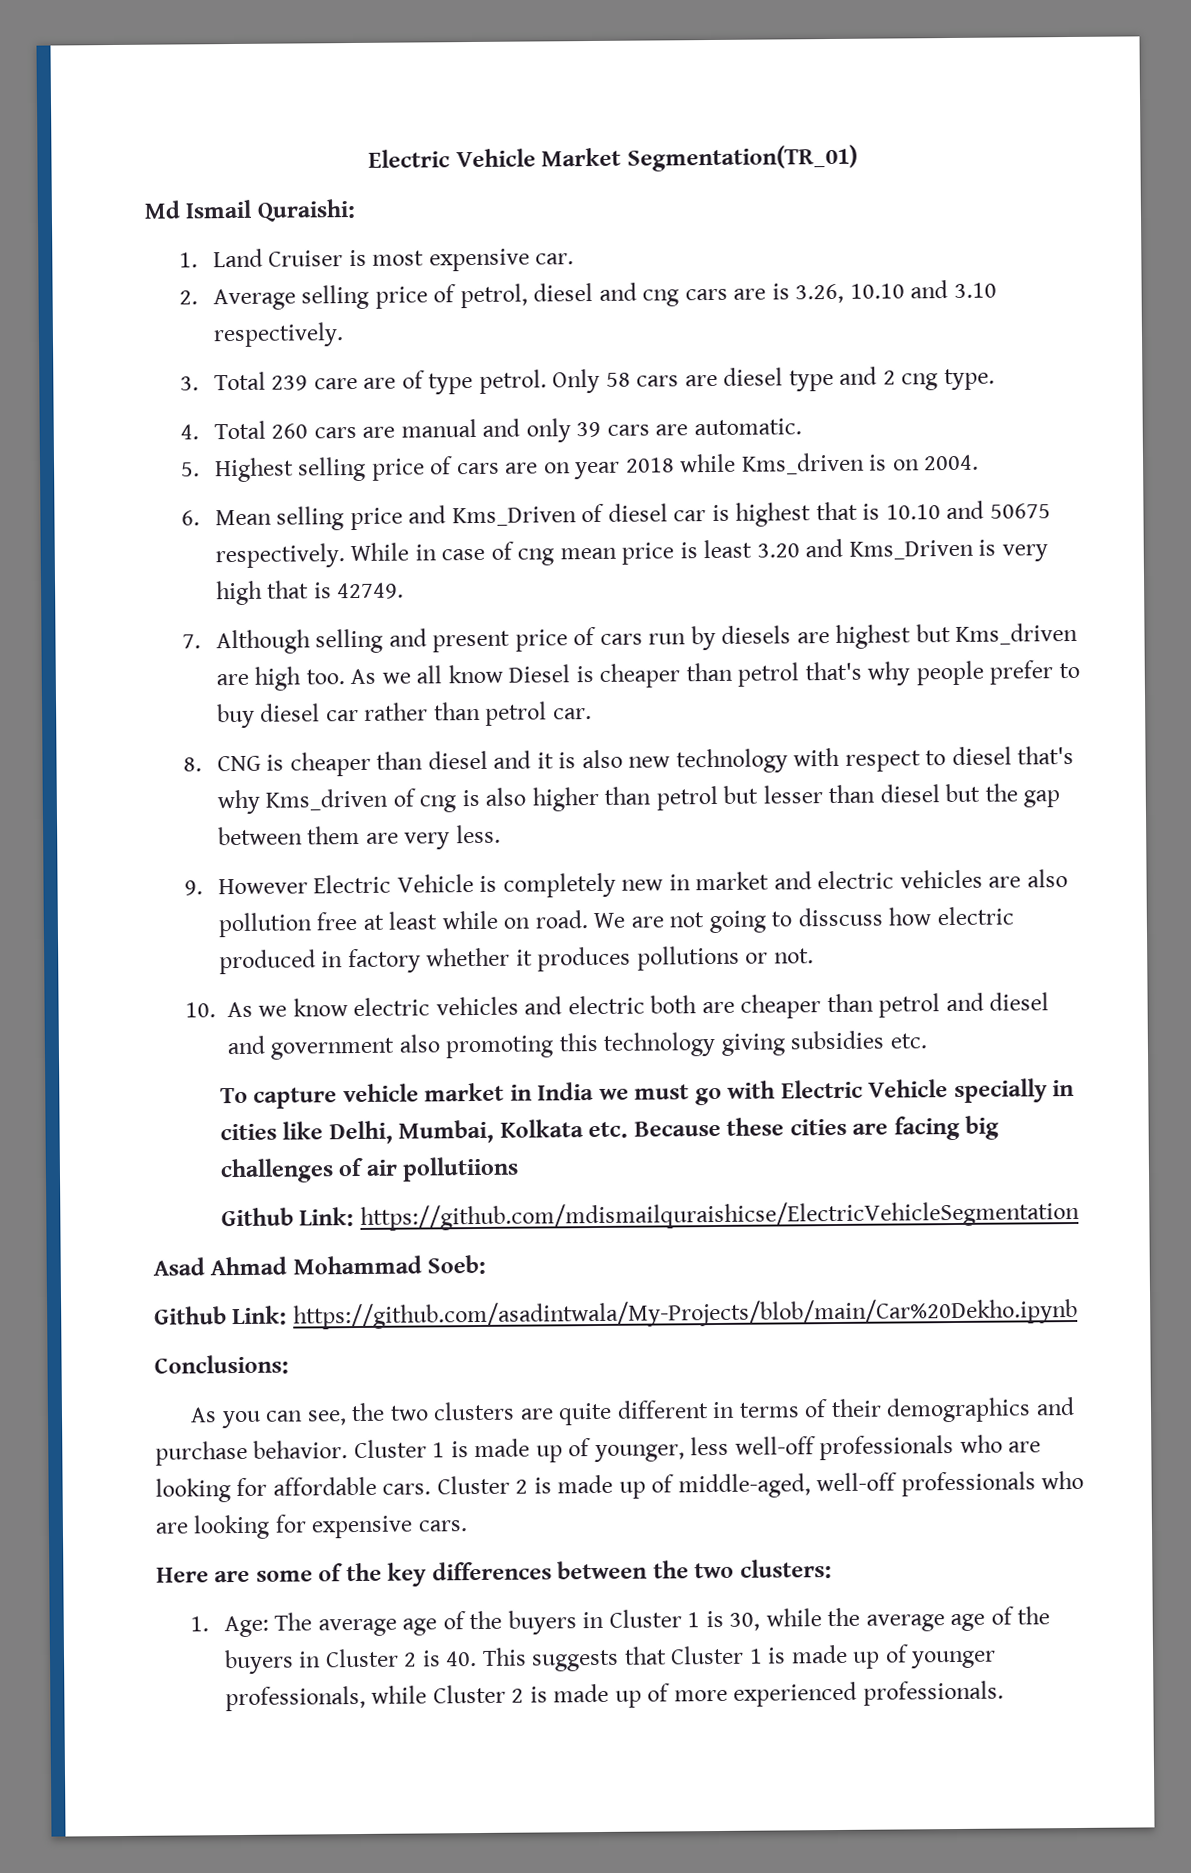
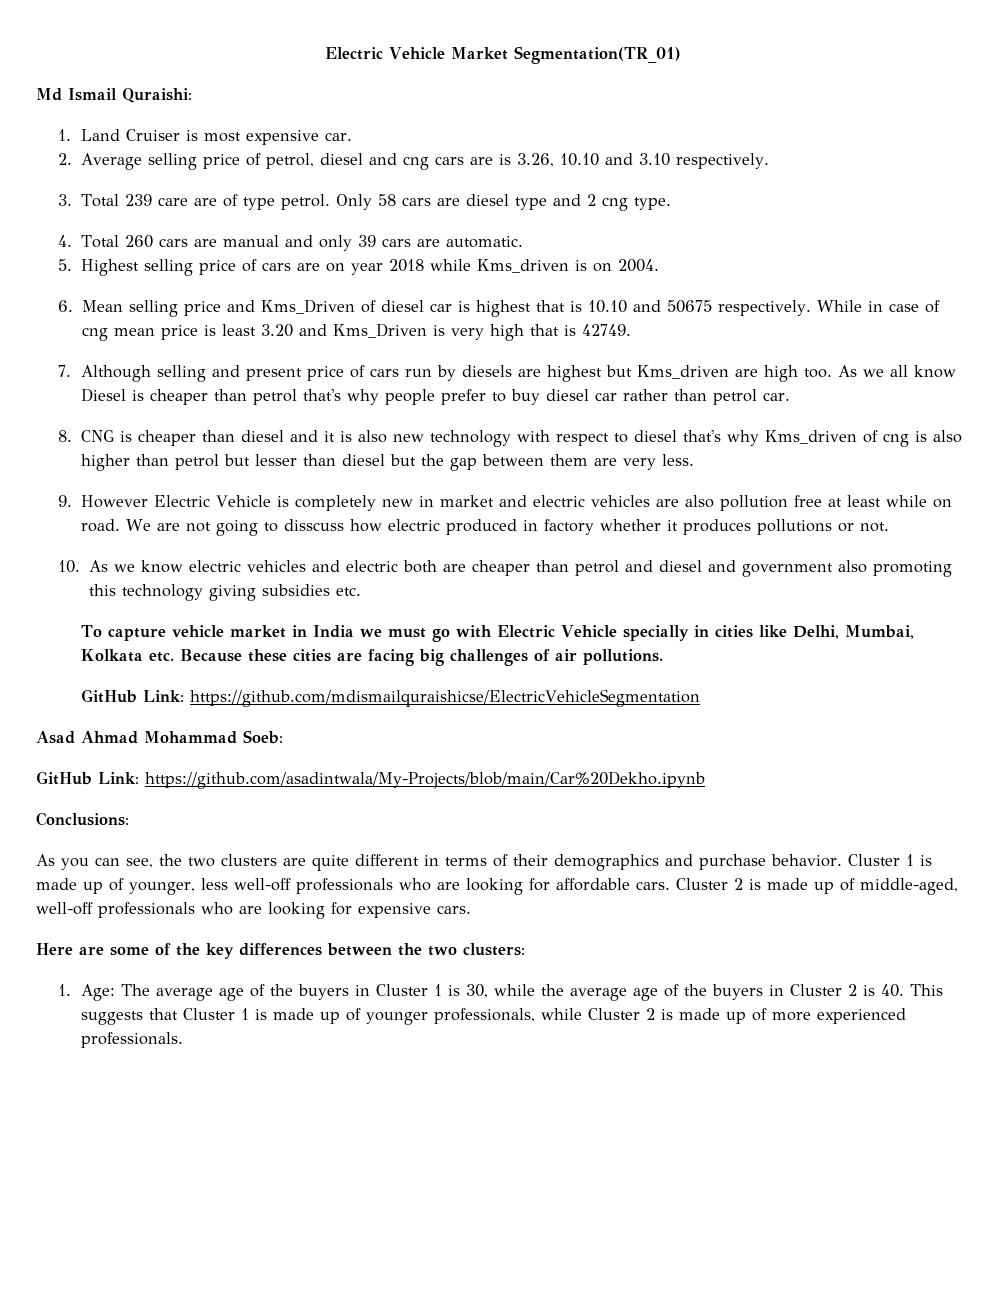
- To capture vehicle market in India we must go with Electric Vehicle specially in cities like Delhi, Mumbai, Kolkata etc. Because these cities are facing big challenges of air pollutiions
- Github Link: https://github.com/mdismailquraishicse/ElectricVehicleSegmentation
+ To capture vehicle market in India we must go with Electric Vehicle specially in cities like Delhi, Mumbai, Kolkata etc. Because these cities are facing big challenges of air pollutions.
+ GitHub Link: https://github.com/mdismailquraishicse/ElectricVehicleSegmentation
- Github Link: https://github.com/asadintwala/My-Projects/blob/main/Car%20Dekho.ipynb
+ GitHub Link: https://github.com/asadintwala/My-Projects/blob/main/Car%20Dekho.ipynb

